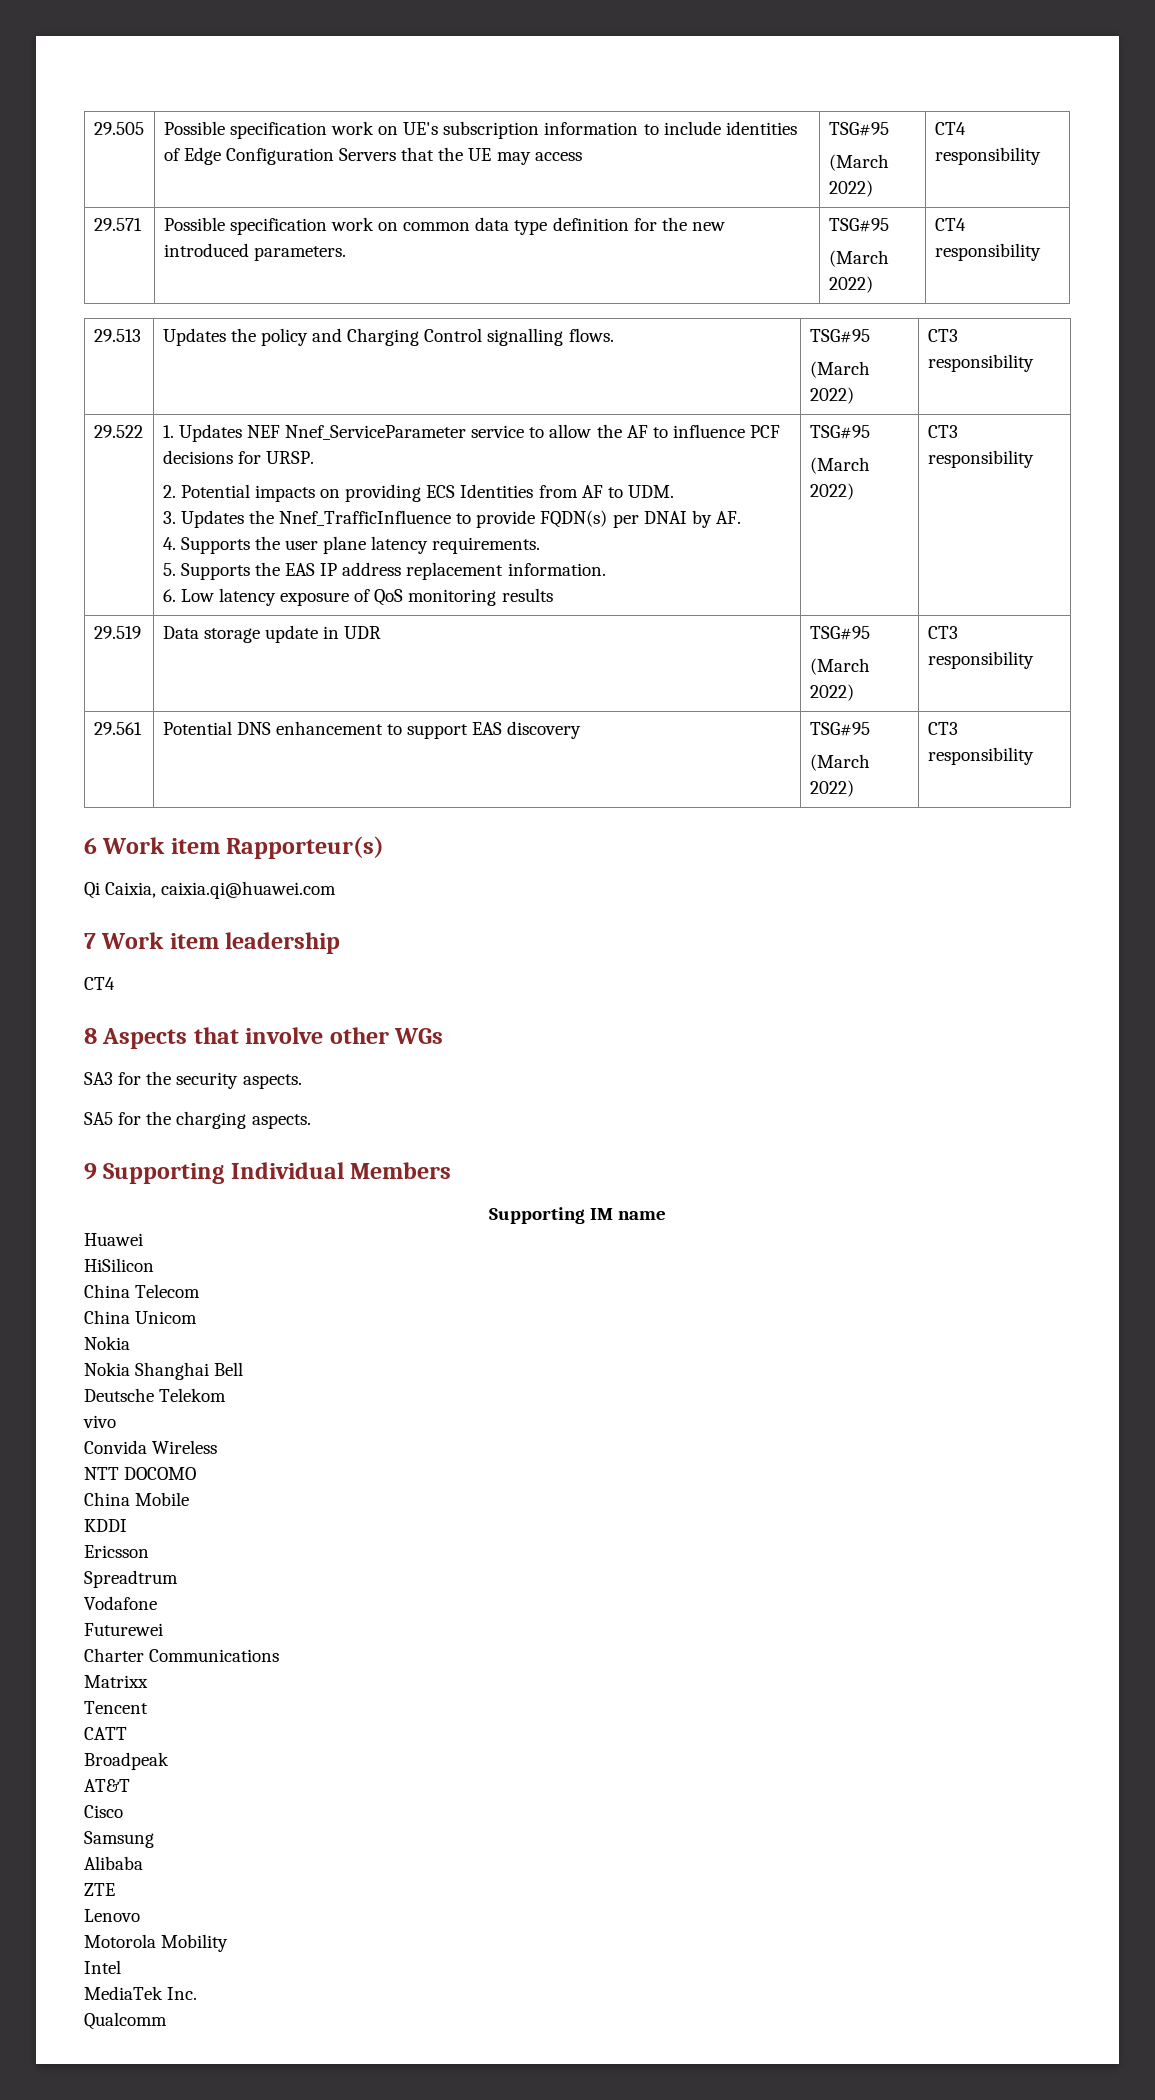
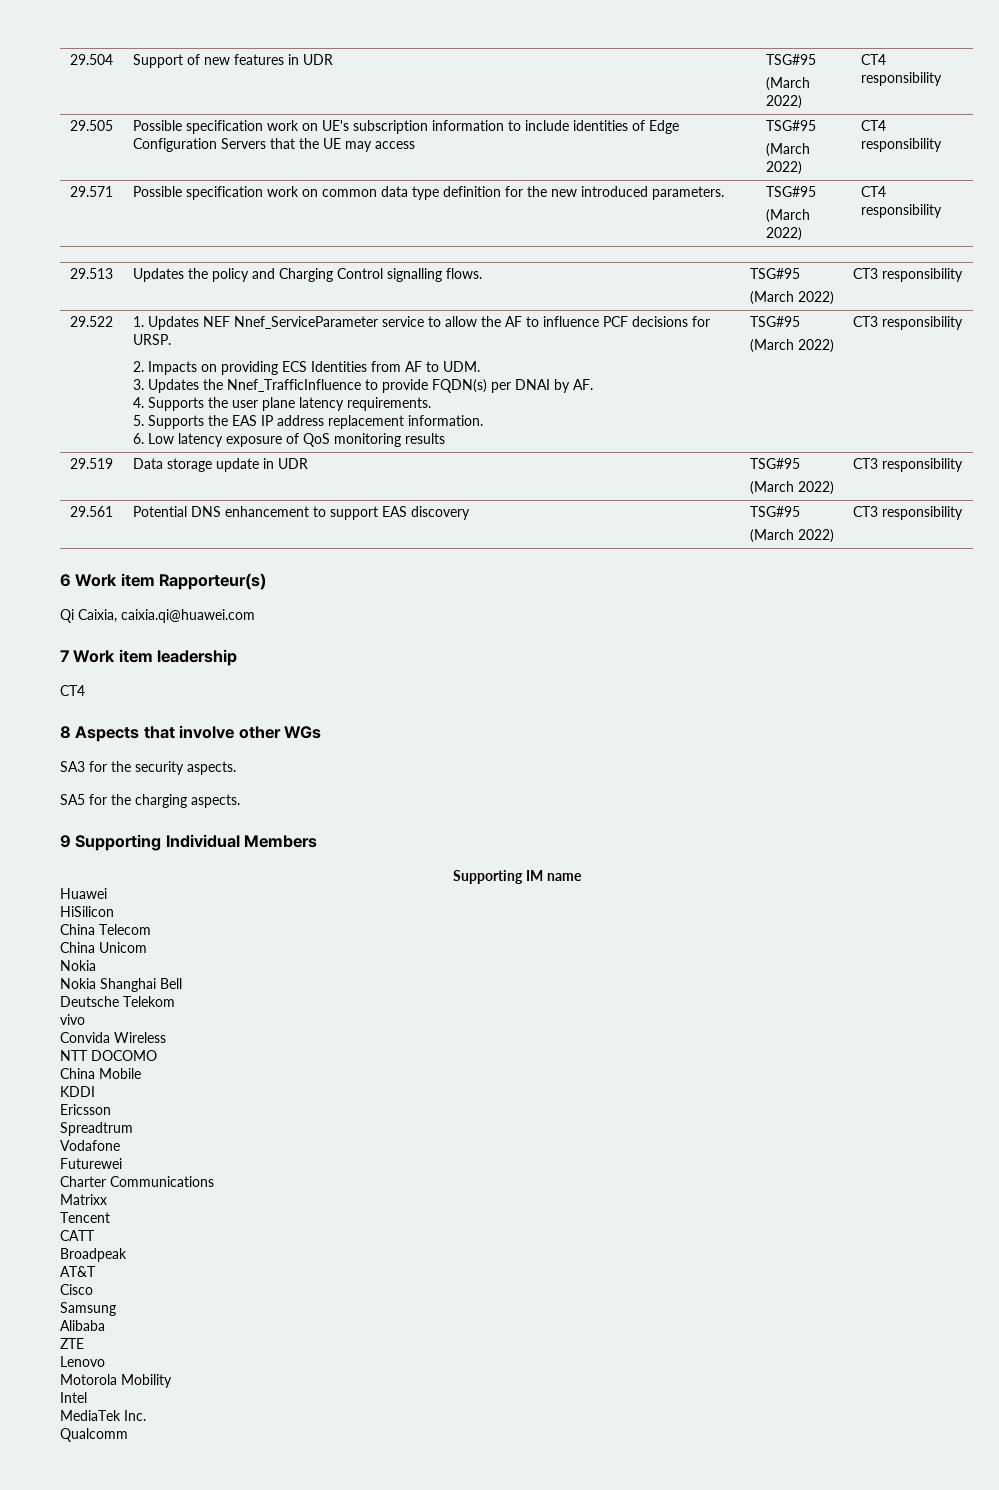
+ 29.504 | Support of new features in UDR | TSG#95
+ (March 2022) | CT4 responsibility
- 2. Potential impacts on providing ECS Identities from AF to UDM.
+ 2. Impacts on providing ECS Identities from AF to UDM.

